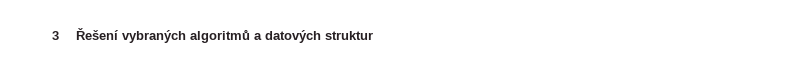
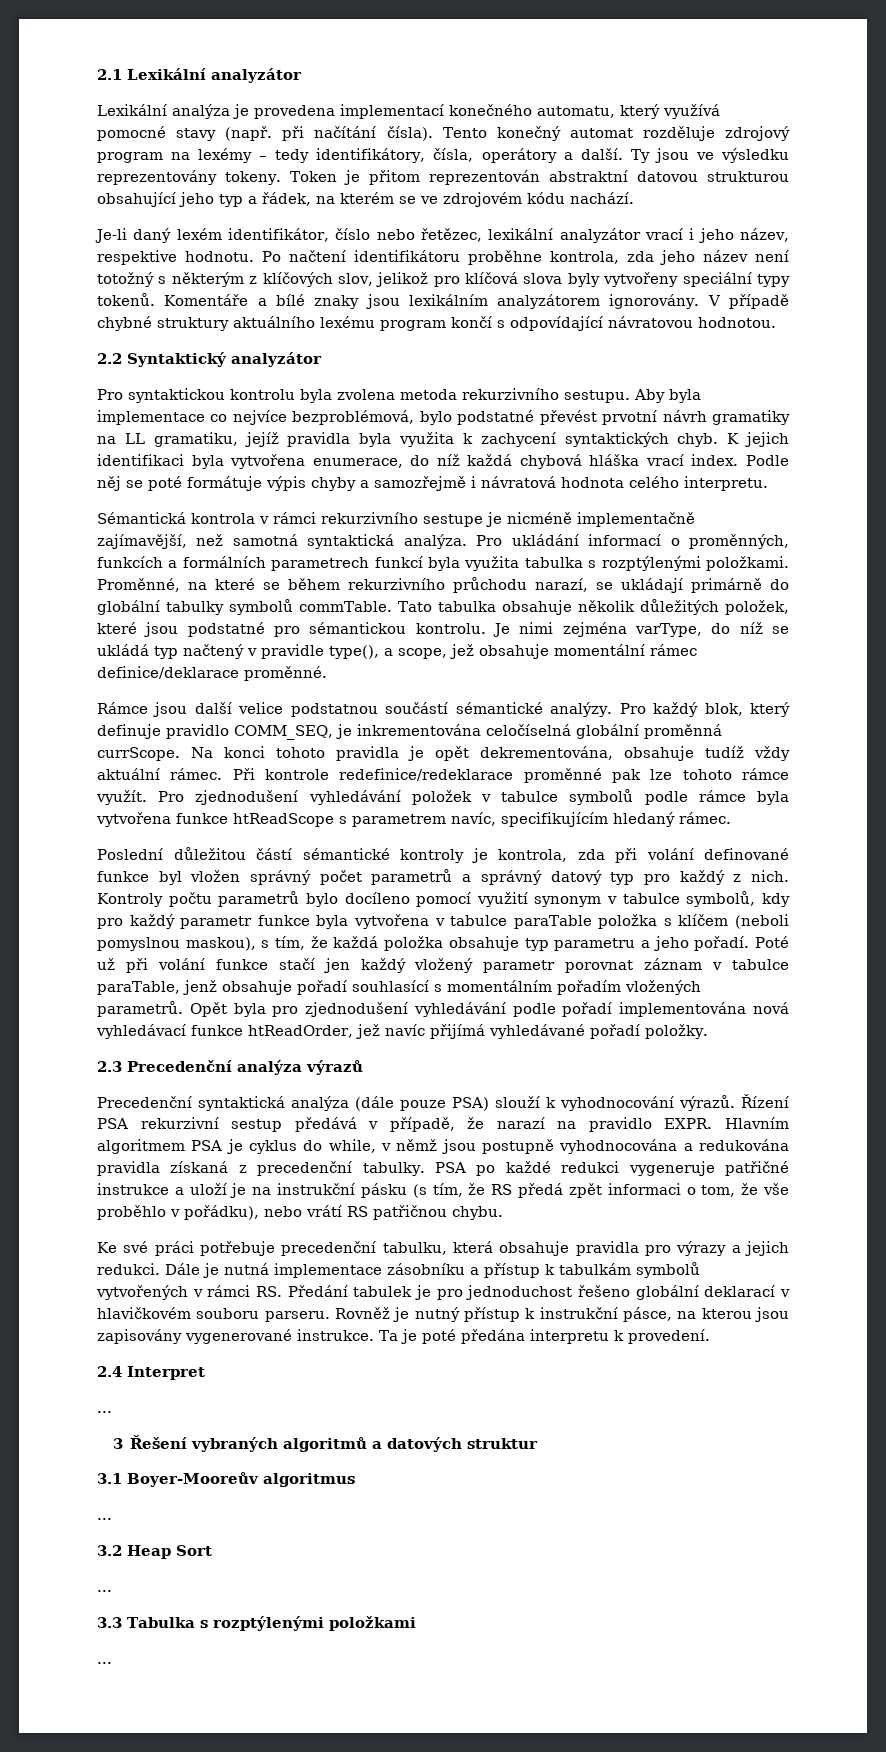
+ 2.1 Lexikální analyzátor
+ Lexikální analýza je provedena implementací konečného automatu, který využívá pomocné stavy (např. při načítání čísla). Tento konečný automat rozděluje zdrojový program na lexémy – tedy identifikátory, čísla, operátory a další. Ty jsou ve výsledku reprezentovány tokeny. Token je přitom reprezentován abstraktní datovou strukturou obsahující jeho typ a řádek, na kterém se ve zdrojovém kódu nachází.
+ Je-li daný lexém identifikátor, číslo nebo řetězec, lexikální analyzátor vrací i jeho název, respektive hodnotu. Po načtení identifikátoru proběhne kontrola, zda jeho název není totožný s některým z klíčových slov, jelikož pro klíčová slova byly vytvořeny speciální typy tokenů. Komentáře a bílé znaky jsou lexikálním analyzátorem ignorovány. V případě chybné struktury aktuálního lexému program končí s odpovídající návratovou hodnotou.
+ 2.2 Syntaktický analyzátor
+ Pro syntaktickou kontrolu byla zvolena metoda rekurzivního sestupu. Aby byla implementace co nejvíce bezproblémová, bylo podstatné převést prvotní návrh gramatiky na LL gramatiku, jejíž pravidla byla využita k zachycení syntaktických chyb. K jejich identifikaci byla vytvořena enumerace, do níž každá chybová hláška vrací index. Podle něj se poté formátuje výpis chyby a samozřejmě i návratová hodnota celého interpretu.
+ Sémantická kontrola v rámci rekurzivního sestupe je nicméně implementačně zajímavější, než samotná syntaktická analýza. Pro ukládání informací o proměnných, funkcích a formálních parametrech funkcí byla využita tabulka s rozptýlenými položkami. Proměnné, na které se během rekurzivního průchodu narazí, se ukládají primárně do globální tabulky symbolů commTable. Tato tabulka obsahuje několik důležitých položek, které jsou podstatné pro sémantickou kontrolu. Je nimi zejména varType, do níž se ukládá typ načtený v pravidle type(), a scope, jež obsahuje momentální rámec definice/deklarace proměnné.
+ Rámce jsou další velice podstatnou součástí sémantické analýzy. Pro každý blok, který definuje pravidlo COMM_SEQ, je inkrementována celočíselná globální proměnná currScope. Na konci tohoto pravidla je opět dekrementována, obsahuje tudíž vždy aktuální rámec. Při kontrole redefinice/redeklarace proměnné pak lze tohoto rámce využít. Pro zjednodušení vyhledávání položek v tabulce symbolů podle rámce byla vytvořena funkce htReadScope s parametrem navíc, specifikujícím hledaný rámec.
+ Poslední důležitou částí sémantické kontroly je kontrola, zda při volání definované funkce byl vložen správný počet parametrů a správný datový typ pro každý z nich. Kontroly počtu parametrů bylo docíleno pomocí využití synonym v tabulce symbolů, kdy pro každý parametr funkce byla vytvořena v tabulce paraTable položka s klíčem (neboli pomyslnou maskou), s tím, že každá položka obsahuje typ parametru a jeho pořadí. Poté už při volání funkce stačí jen každý vložený parametr porovnat záznam v tabulce paraTable, jenž obsahuje pořadí souhlasící s momentálním pořadím vložených parametrů. Opět byla pro zjednodušení vyhledávání podle pořadí implementována nová vyhledávací funkce htReadOrder, jež navíc přijímá vyhledávané pořadí položky.
+ 2.3 Precedenční analýza výrazů
+ Precedenční syntaktická analýza (dále pouze PSA) slouží k vyhodnocování výrazů. Řízení PSA rekurzivní sestup předává v případě, že narazí na pravidlo EXPR. Hlavním algoritmem PSA je cyklus do while, v němž jsou postupně vyhodnocována a redukována pravidla získaná z precedenční tabulky. PSA po každé redukci vygeneruje patřičné instrukce a uloží je na instrukční pásku (s tím, že RS předá zpět informaci o tom, že vše proběhlo v pořádku), nebo vrátí RS patřičnou chybu.
+ Ke své práci potřebuje precedenční tabulku, která obsahuje pravidla pro výrazy a jejich redukci. Dále je nutná implementace zásobníku a přístup k tabulkám symbolů vytvořených v rámci RS. Předání tabulek je pro jednoduchost řešeno globální deklarací v hlavičkovém souboru parseru. Rovněž je nutný přístup k instrukční pásce, na kterou jsou zapisovány vygenerované instrukce. Ta je poté předána interpretu k provedení.
+ 2.4 Interpret
+ ...
+ 3.1 Boyer-Mooreův algoritmus
+ ...
+ 3.2 Heap Sort
+ ...
+ 3.3 Tabulka s rozptýlenými položkami
+ ...

